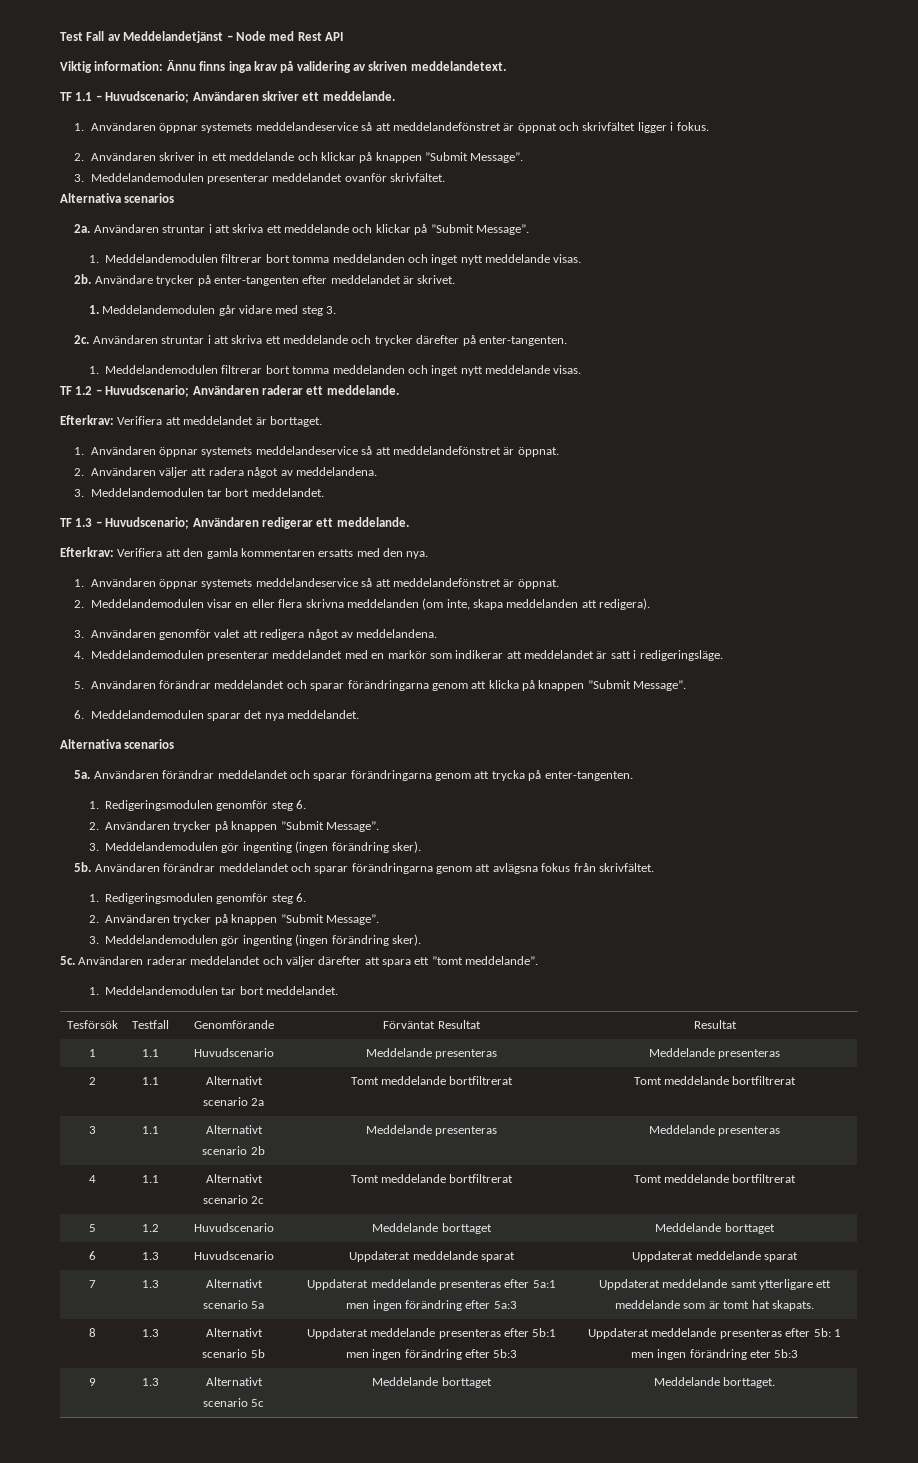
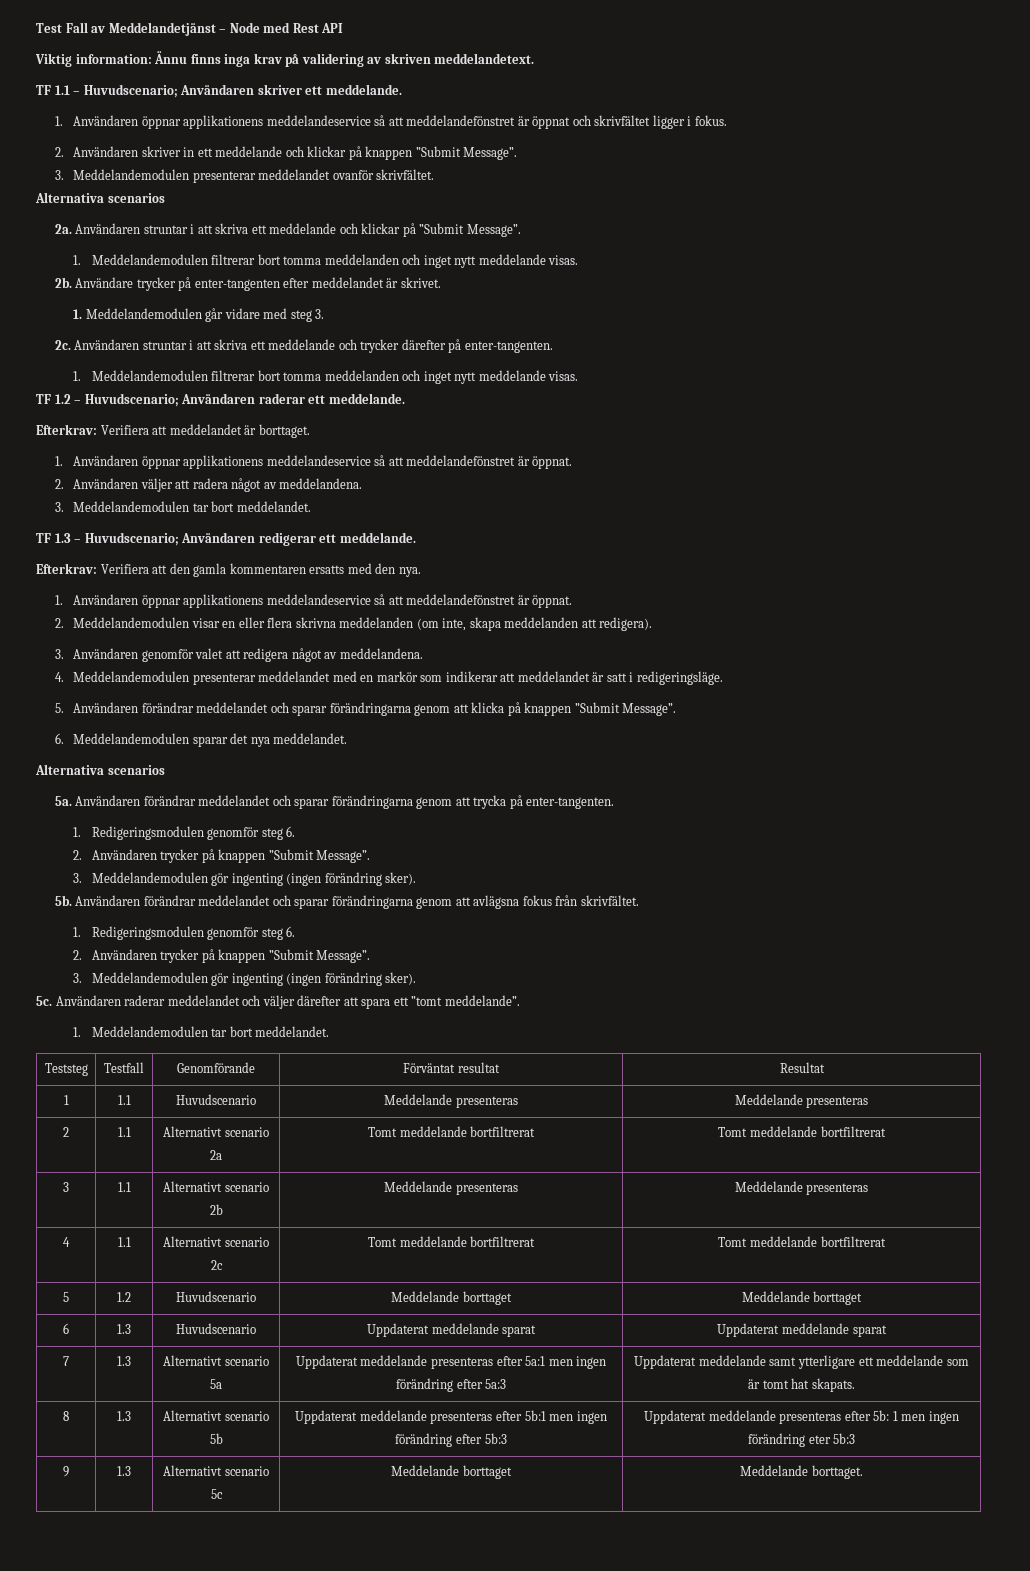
- 1. Användaren öppnar systemets meddelandeservice så att meddelandefönstret är öppnat och skrivfältet ligger i fokus.
+ 1. Användaren öppnar applikationens meddelandeservice så att meddelandefönstret är öppnat och skrivfältet ligger i fokus.
  Efterkrav: Verifiera att meddelandet är borttaget.
- 1. Användaren öppnar systemets meddelandeservice så att meddelandefönstret är öppnat.
+ 1. Användaren öppnar applikationens meddelandeservice så att meddelandefönstret är öppnat.
  Efterkrav: Verifiera att den gamla kommentaren ersatts med den nya.
- 1. Användaren öppnar systemets meddelandeservice så att meddelandefönstret är öppnat.
+ 1. Användaren öppnar applikationens meddelandeservice så att meddelandefönstret är öppnat.
- Tesförsök | Testfall | Genomförande | Förväntat Resultat | Resultat
+ Teststeg | Testfall | Genomförande | Förväntat resultat | Resultat

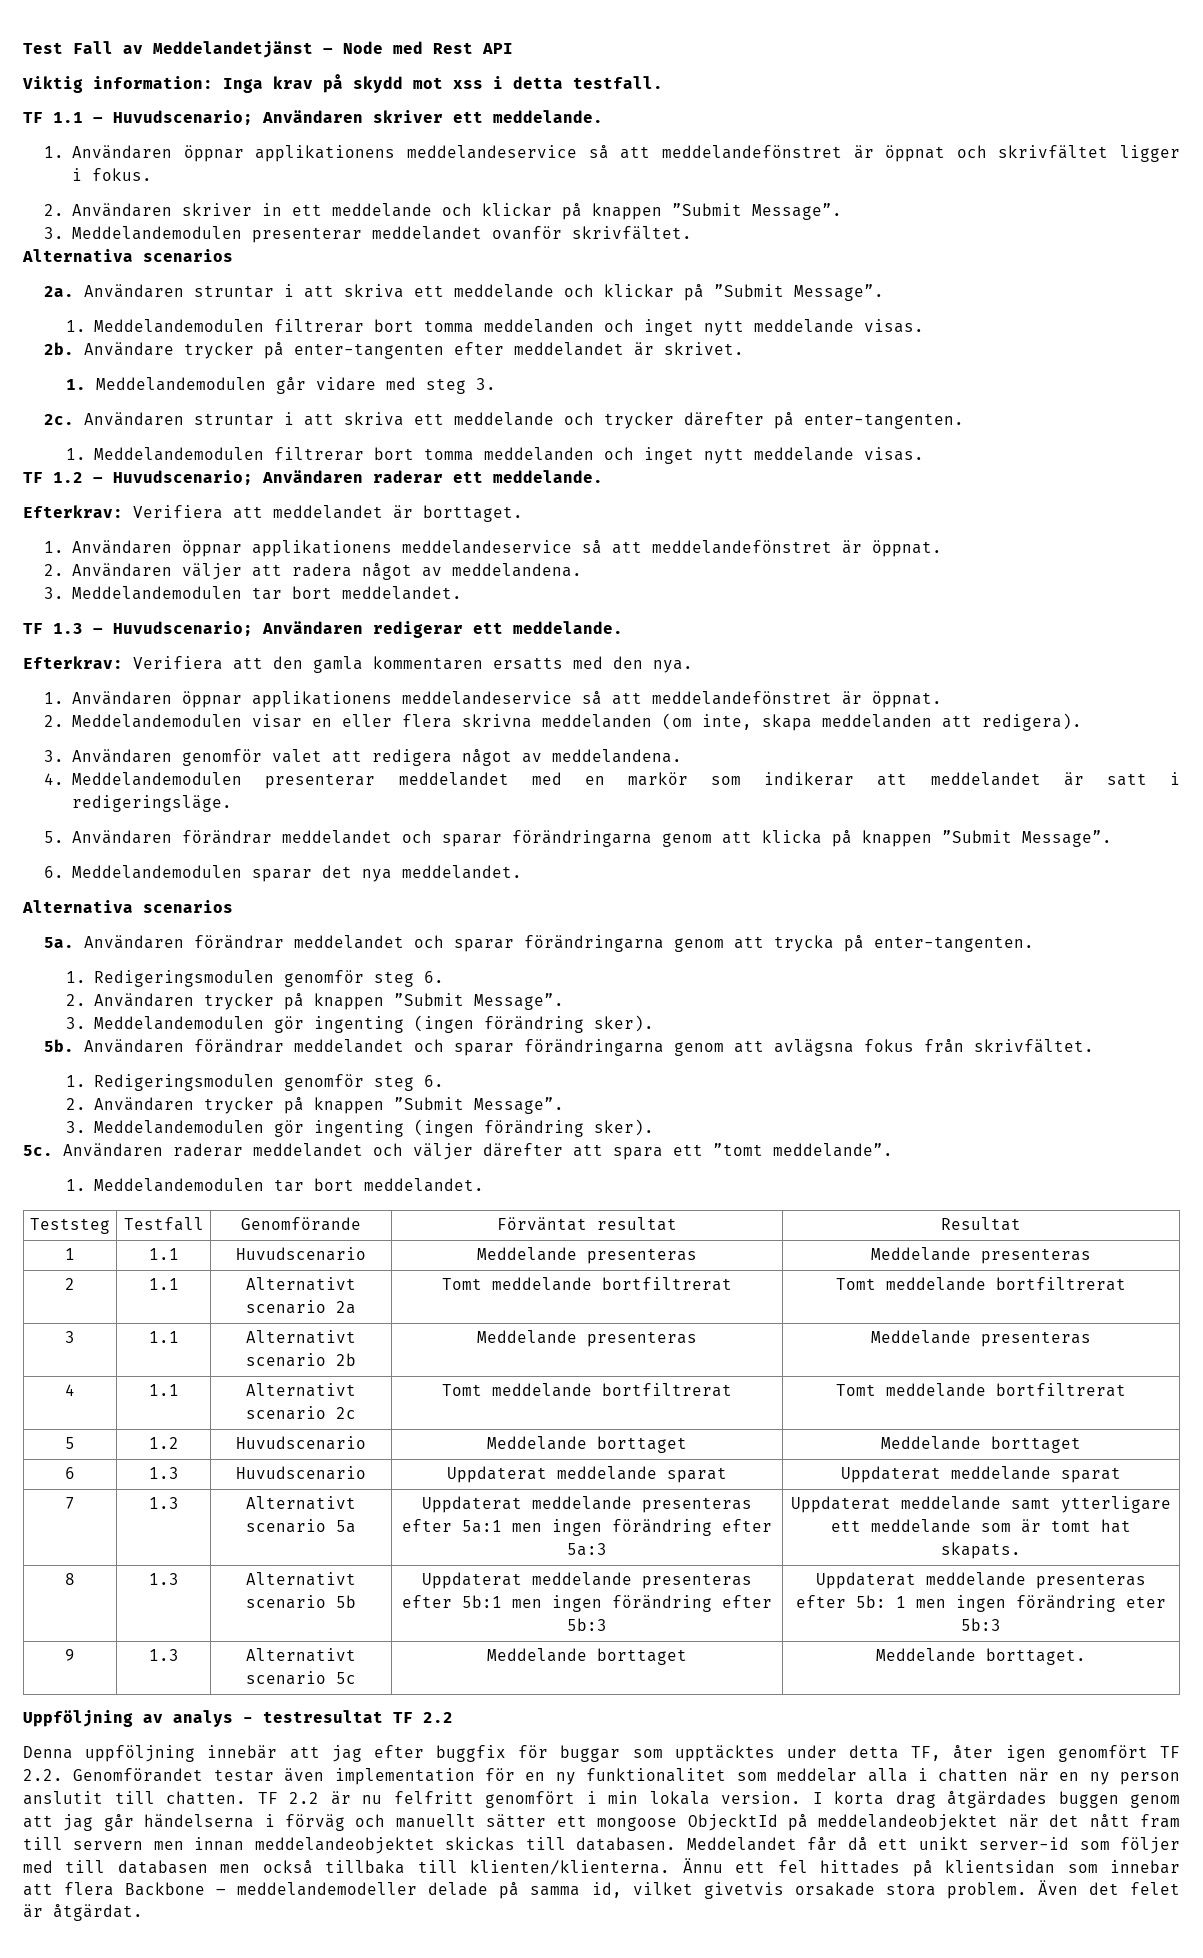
- Viktig information: Ännu finns inga krav på validering av skriven meddelandetext.
+ Viktig information: Inga krav på skydd mot xss i detta testfall.
+ Uppföljning av analys - testresultat TF 2.2
+ Denna uppföljning innebär att jag efter buggfix för buggar som upptäcktes under detta TF, åter igen genomfört TF 2.2. Genomförandet testar även implementation för en ny funktionalitet som meddelar alla i chatten när en ny person anslutit till chatten. TF 2.2 är nu felfritt genomfört i min lokala version. I korta drag åtgärdades buggen genom att jag går händelserna i förväg och manuellt sätter ett mongoose ObjecktId på meddelandeobjektet när det nått fram till servern men innan meddelandeobjektet skickas till databasen. Meddelandet får då ett unikt server-id som följer med till databasen men också tillbaka till klienten/klienterna. Ännu ett fel hittades på klientsidan som innebar att flera Backbone – meddelandemodeller delade på samma id, vilket givetvis orsakade stora problem. Även det felet är åtgärdat.

